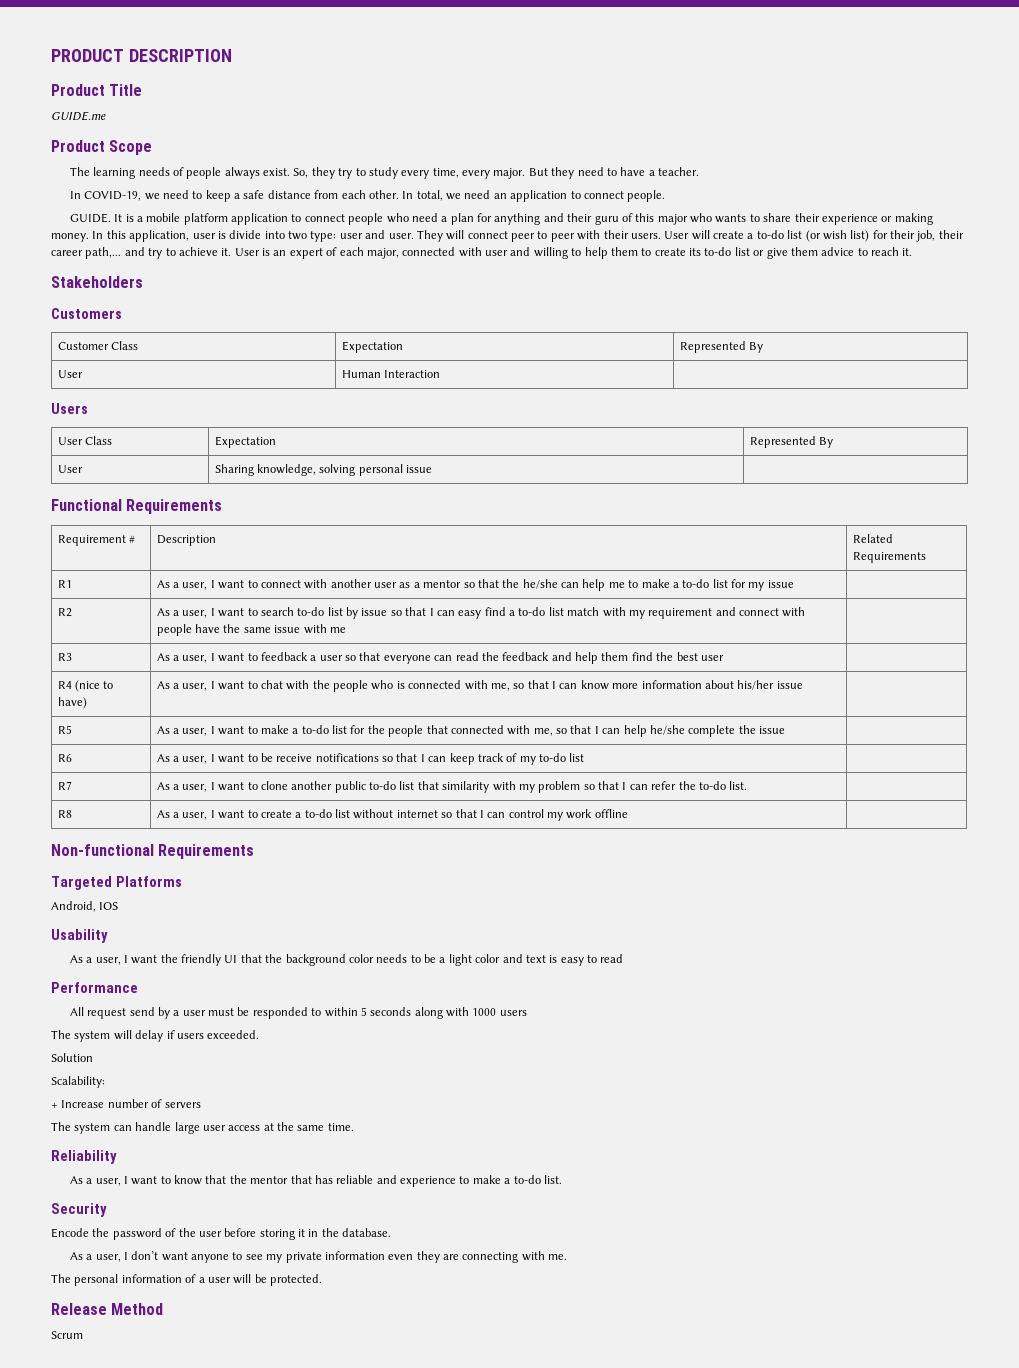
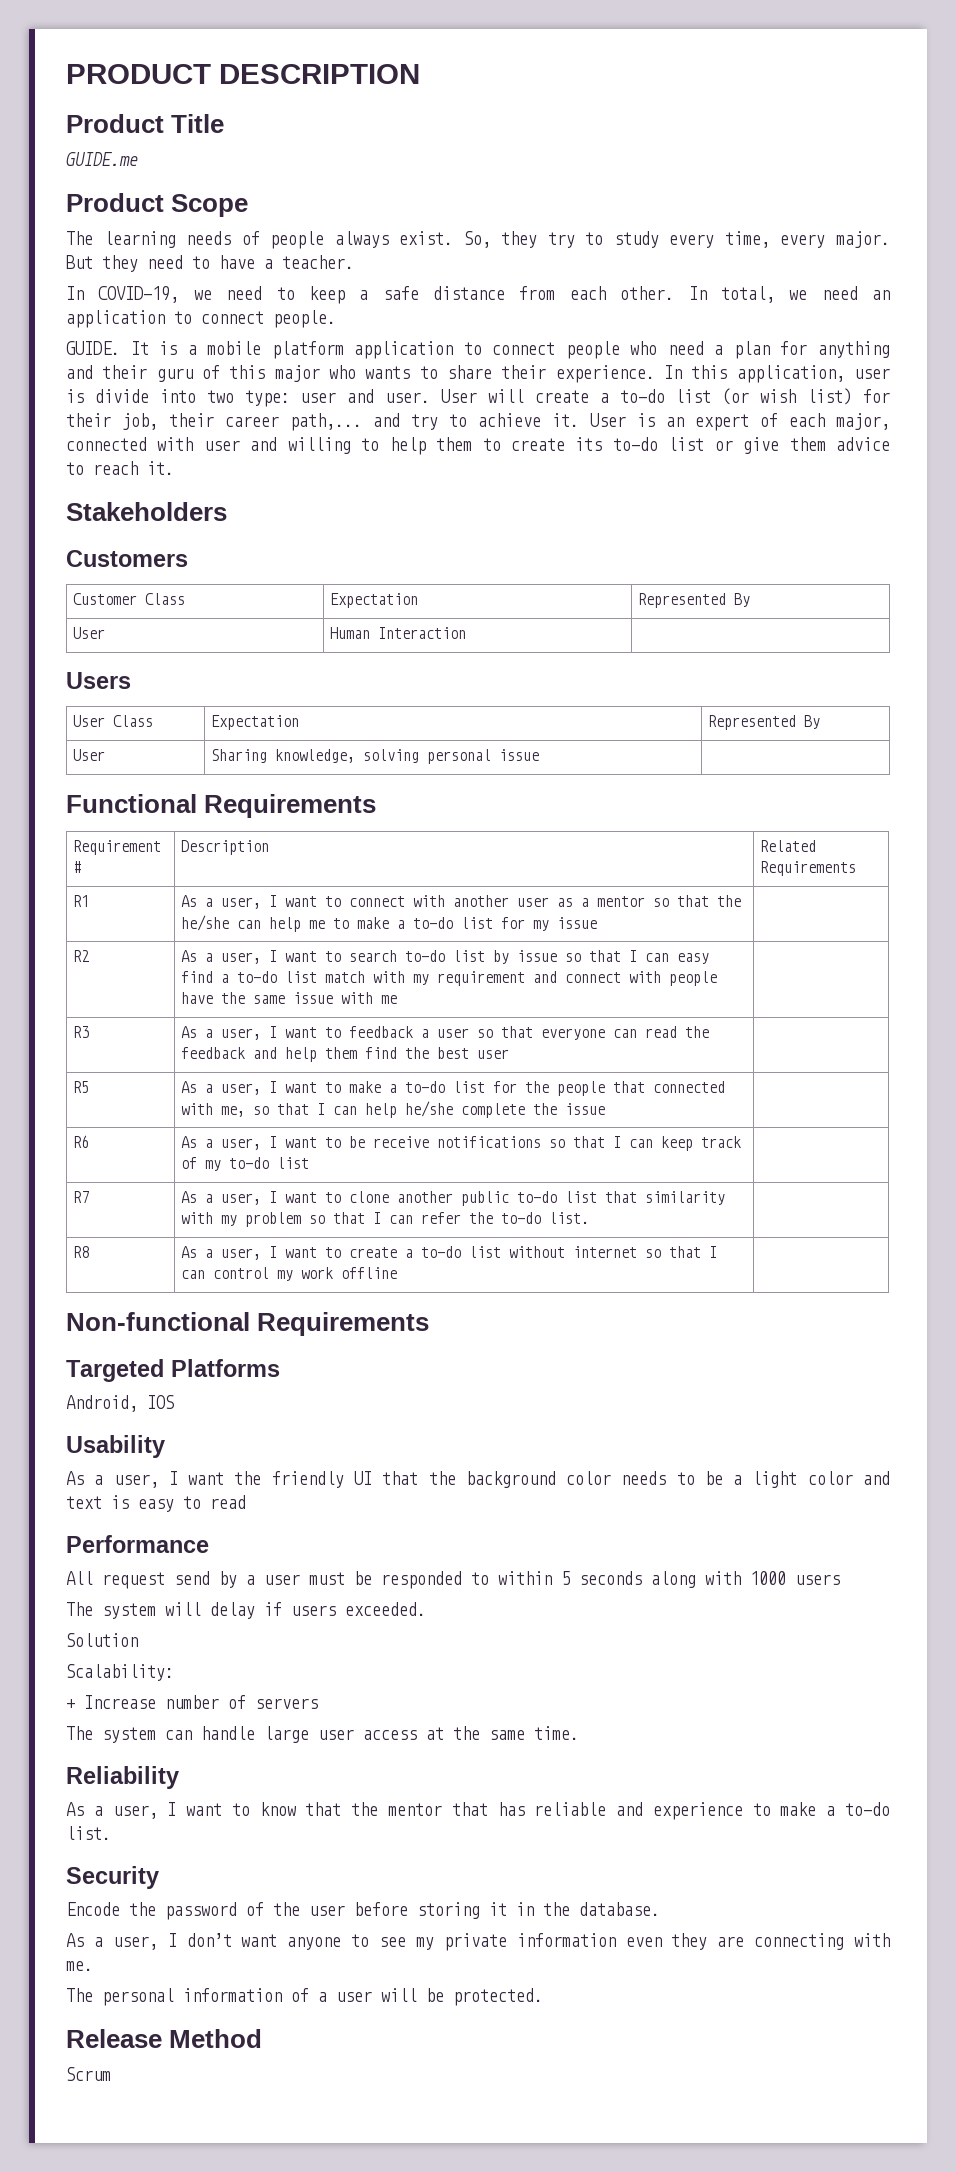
- It is a mobile platform application to connect people who need a plan for anything and their guru of this major who wants to share their experience or making money.
+ It is a mobile platform application to connect people who need a plan for anything and their guru of this major who wants to share their experience.
- They will connect peer to peer with their users.
- R4 (nice to have) | As a user, I want to chat with the people who is connected with me, so that I can know more information about his/her issue |

